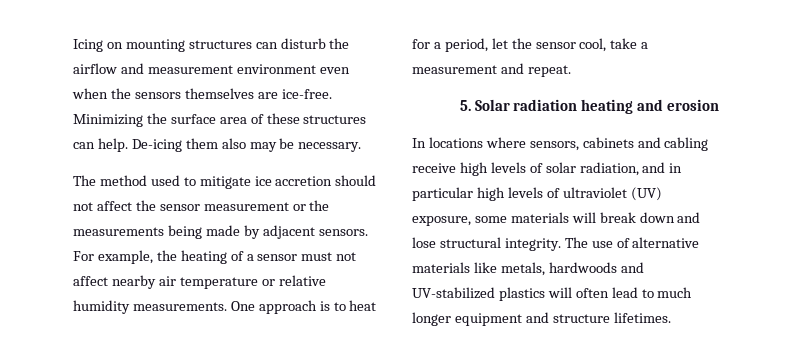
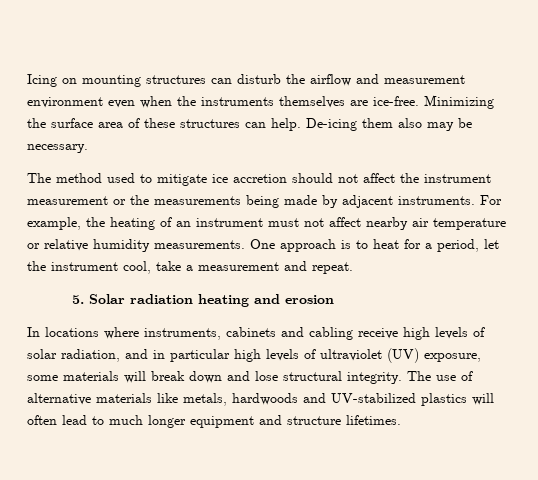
- Icing on mounting structures can disturb the airflow and measurement environment even when the sensors themselves are ice-free.
+ Icing on mounting structures can disturb the airflow and measurement environment even when the instruments themselves are ice-free.
- The method used to mitigate ice accretion should not affect the sensor measurement or the measurements being made by adjacent sensors.
+ The method used to mitigate ice accretion should not affect the instrument measurement or the measurements being made by adjacent instruments.
- For example, the heating of a sensor must not affect nearby air temperature or relative humidity measurements.
+ For example, the heating of an instrument must not affect nearby air temperature or relative humidity measurements.
- One approach is to heat for a period, let the sensor cool, take a measurement and repeat.
+ One approach is to heat for a period, let the instrument cool, take a measurement and repeat.
- In locations where sensors, cabinets and cabling receive high levels of solar radiation, and in particular high levels of ultraviolet (UV) exposure, some materials will break down and lose structural integrity.
+ In locations where instruments, cabinets and cabling receive high levels of solar radiation, and in particular high levels of ultraviolet (UV) exposure, some materials will break down and lose structural integrity.

